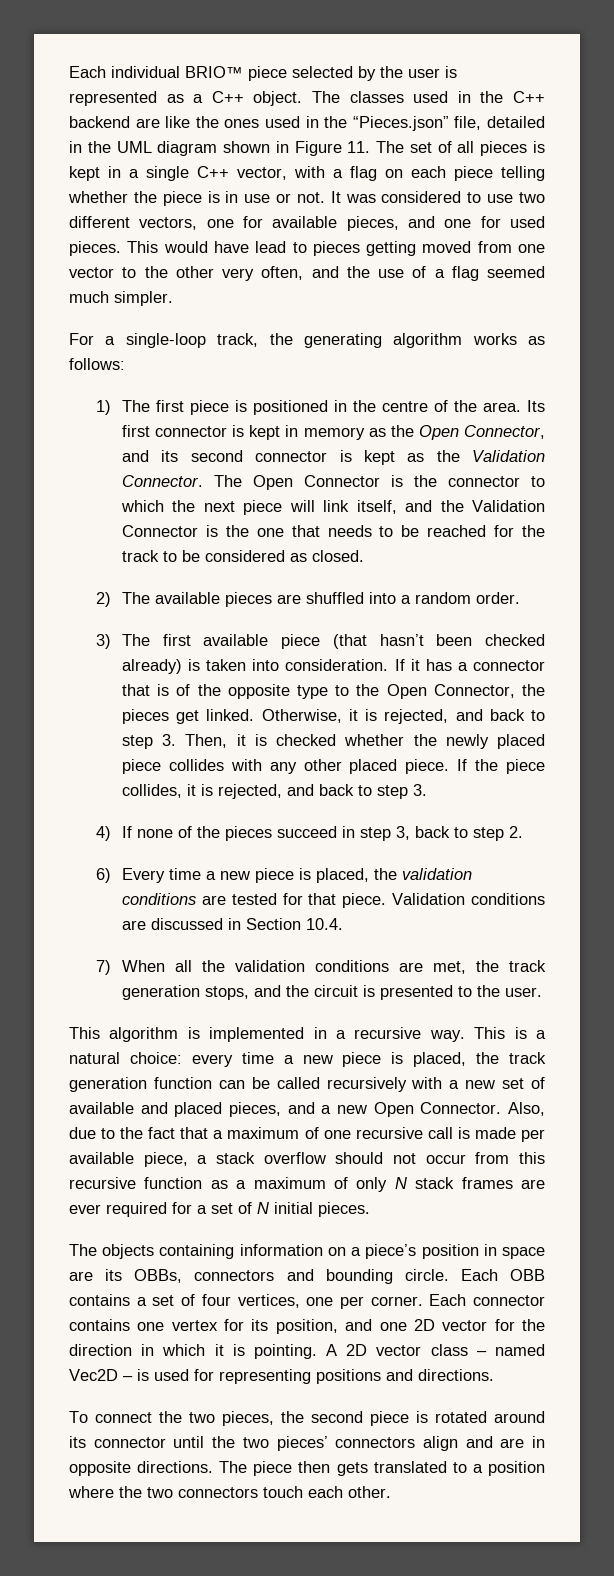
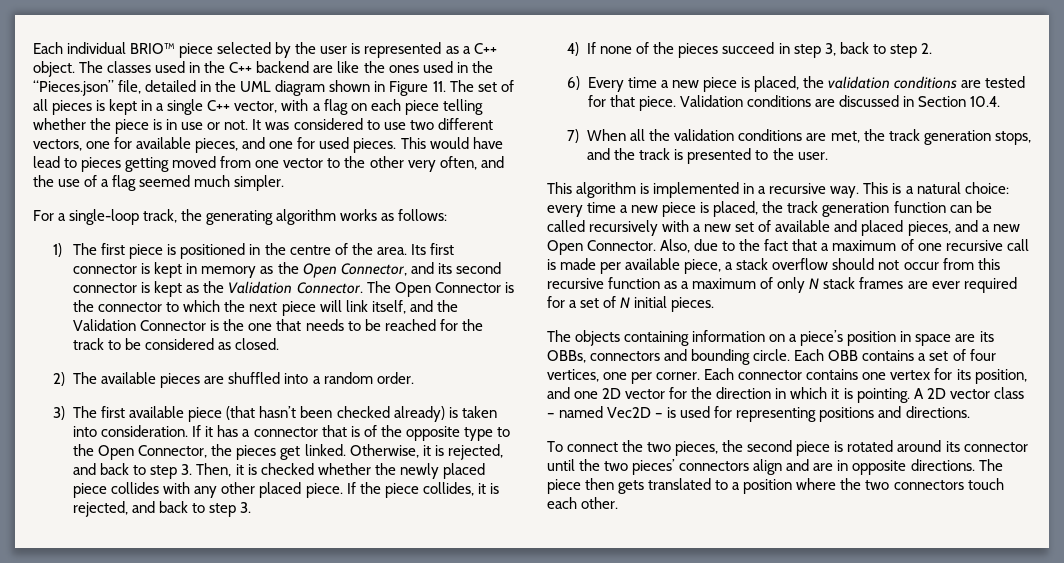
- 7) When all the validation conditions are met, the track generation stops, and the circuit is presented to the user.
+ 7) When all the validation conditions are met, the track generation stops, and the track is presented to the user.

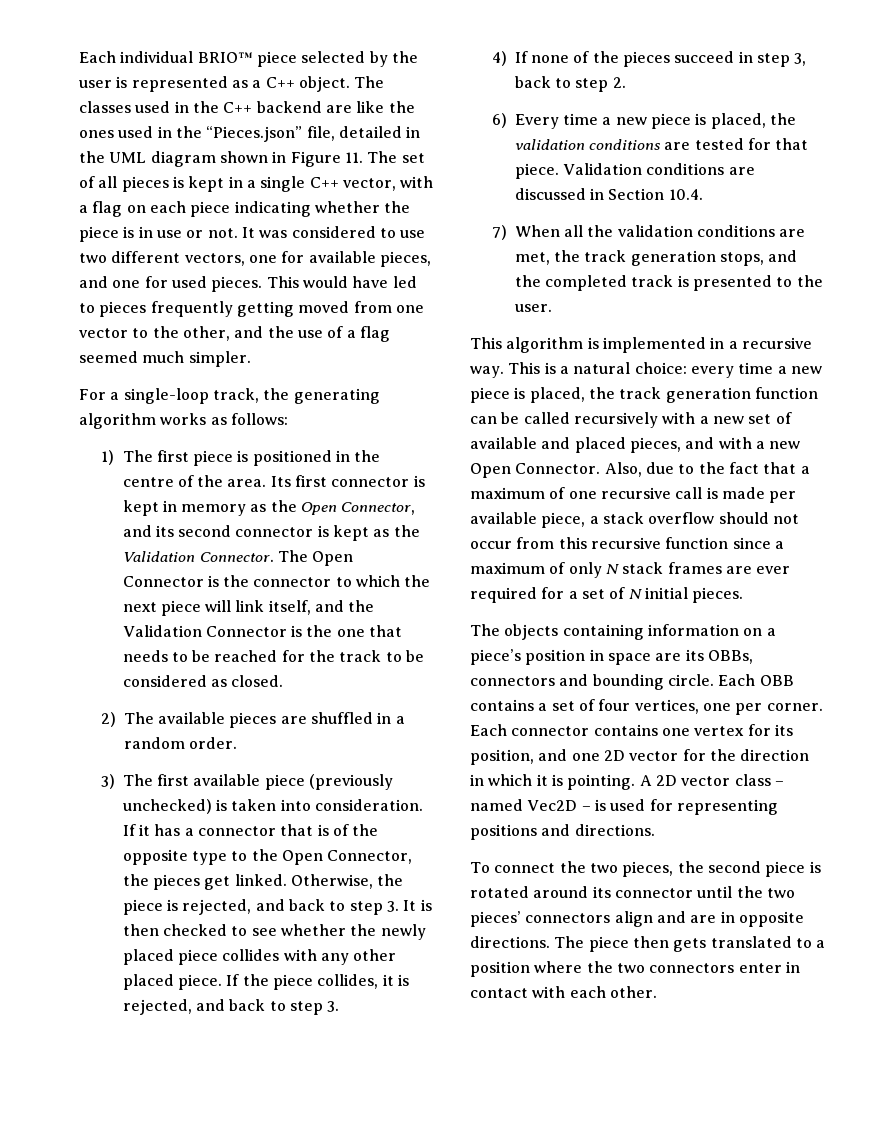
- The classes used in the C++ backend are like the ones used in the “Pieces.json” file, detailed in the UML diagram shown in Figure 11. The set of all pieces is kept in a single C++ vector, with a flag on each piece telling whether the piece is in use or not.
+ The classes used in the C++ backend are like the ones used in the “Pieces.json” file, detailed in the UML diagram shown in Figure 11. The set of all pieces is kept in a single C++ vector, with a flag on each piece indicating whether the piece is in use or not.
- This would have lead to pieces getting moved from one vector to the other very often, and the use of a flag seemed much simpler.
+ This would have led to pieces frequently getting moved from one vector to the other, and the use of a flag seemed much simpler.
- 2) The available pieces are shuffled into a random order.
+ 2) The available pieces are shuffled in a random order.
- 3) The first available piece (that hasn’t been checked already) is taken into consideration.
+ 3) The first available piece (previously unchecked) is taken into consideration.
- Otherwise, it is rejected, and back to step 3. Then, it is checked whether the newly placed piece collides with any other placed piece.
+ Otherwise, the piece is rejected, and back to step 3. It is then checked to see whether the newly placed piece collides with any other placed piece.
- 7) When all the validation conditions are met, the track generation stops, and the track is presented to the user.
+ 7) When all the validation conditions are met, the track generation stops, and the completed track is presented to the user.
- This is a natural choice: every time a new piece is placed, the track generation function can be called recursively with a new set of available and placed pieces, and a new Open Connector.
+ This is a natural choice: every time a new piece is placed, the track generation function can be called recursively with a new set of available and placed pieces, and with a new Open Connector.
- Also, due to the fact that a maximum of one recursive call is made per available piece, a stack overflow should not occur from this recursive function as a maximum of only N stack frames are ever required for a set of N initial pieces.
+ Also, due to the fact that a maximum of one recursive call is made per available piece, a stack overflow should not occur from this recursive function since a maximum of only N stack frames are ever required for a set of N initial pieces.
- The piece then gets translated to a position where the two connectors touch each other.
+ The piece then gets translated to a position where the two connectors enter in contact with each other.

